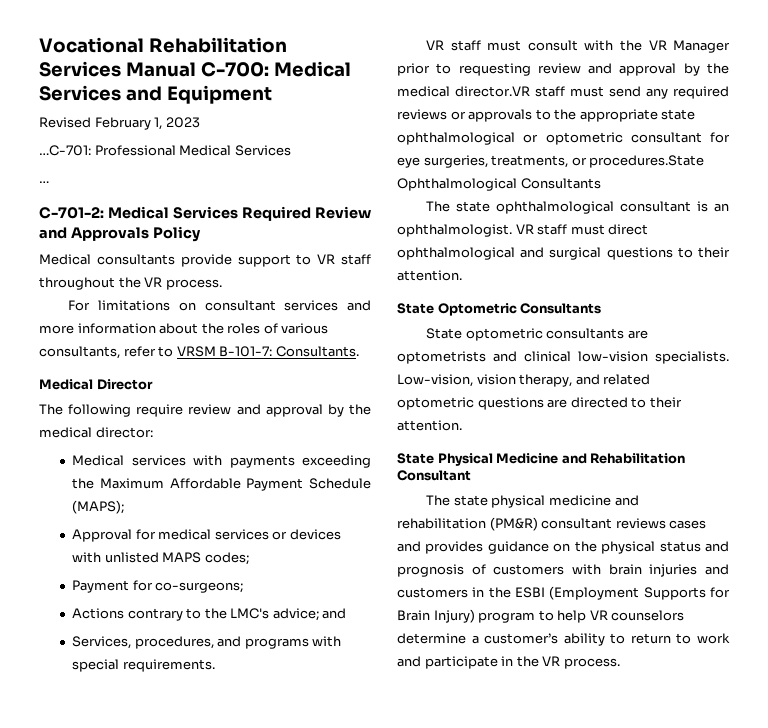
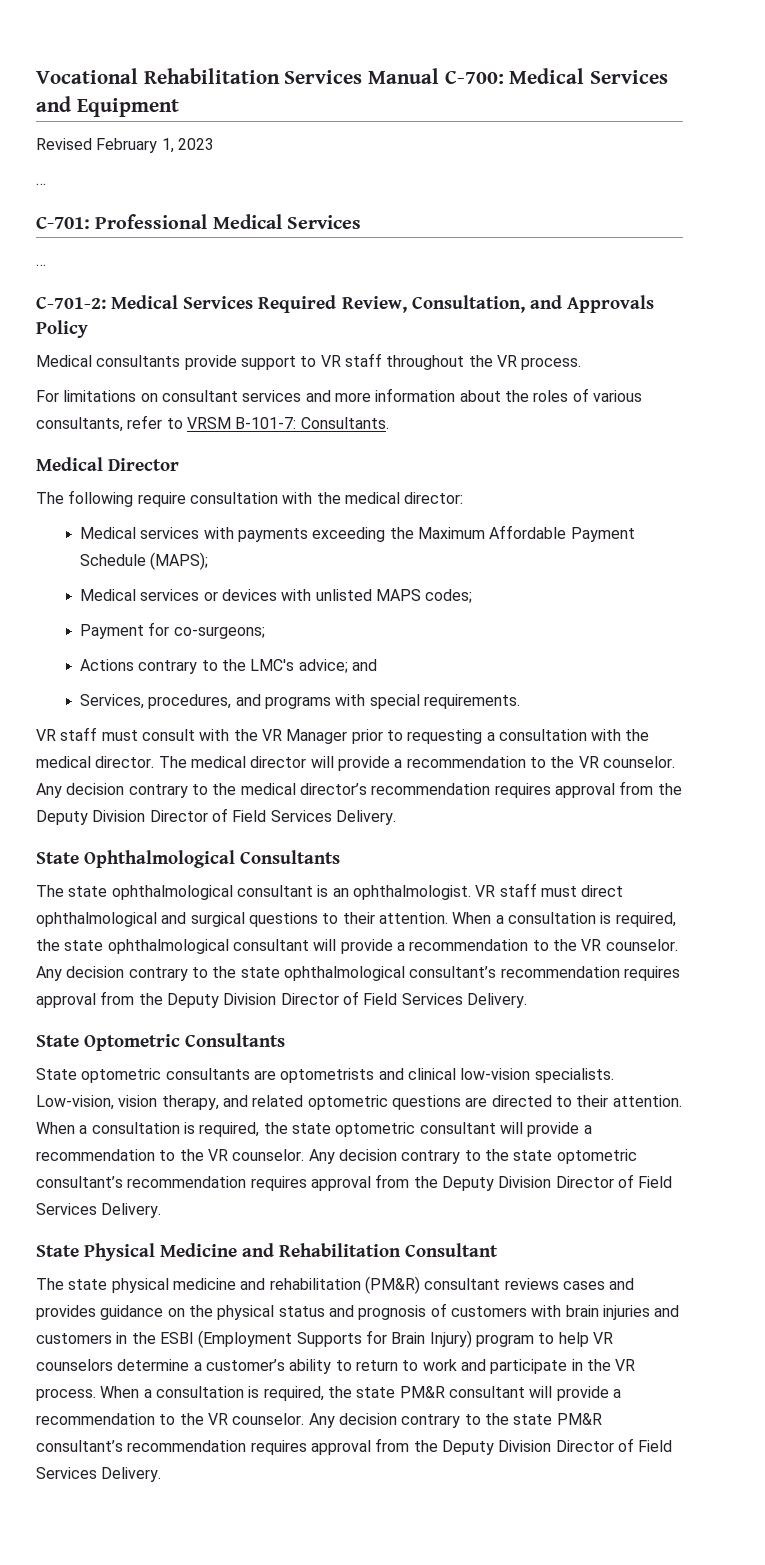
  Revised February 1, 2023
- …C-701: Professional Medical Services
+ …
+ C-701: Professional Medical Services
- C-701-2: Medical Services Required Review and Approvals Policy
+ C-701-2: Medical Services Required Review, Consultation, and Approvals Policy
- The following require review and approval by the medical director:
+ The following require consultation with the medical director:
- Approval for medical services or devices with unlisted MAPS codes;
+ Medical services or devices with unlisted MAPS codes;
- VR staff must consult with the VR Manager prior to requesting review and approval by the medical director.VR staff must send any required reviews or approvals to the appropriate state ophthalmological or optometric consultant for eye surgeries, treatments, or procedures.State Ophthalmological Consultants
+ VR staff must consult with the VR Manager prior to requesting a consultation with the medical director. The medical director will provide a recommendation to the VR counselor. Any decision contrary to the medical director’s recommendation requires approval from the Deputy Division Director of Field Services Delivery.
+ State Ophthalmological Consultants
+ When a consultation is required, the state ophthalmological consultant will provide a recommendation to the VR counselor. Any decision contrary to the state ophthalmological consultant’s recommendation requires approval from the Deputy Division Director of Field Services Delivery.
+ When a consultation is required, the state optometric consultant will provide a recommendation to the VR counselor. Any decision contrary to the state optometric consultant’s recommendation requires approval from the Deputy Division Director of Field Services Delivery.
+ When a consultation is required, the state PM&R consultant will provide a recommendation to the VR counselor. Any decision contrary to the state PM&R consultant’s recommendation requires approval from the Deputy Division Director of Field Services Delivery.

